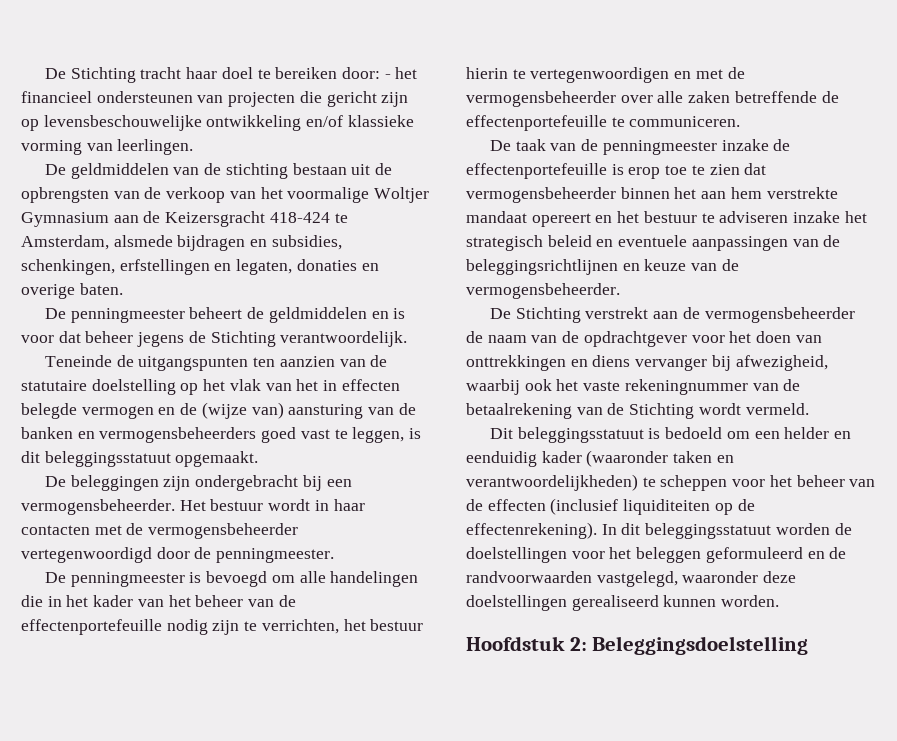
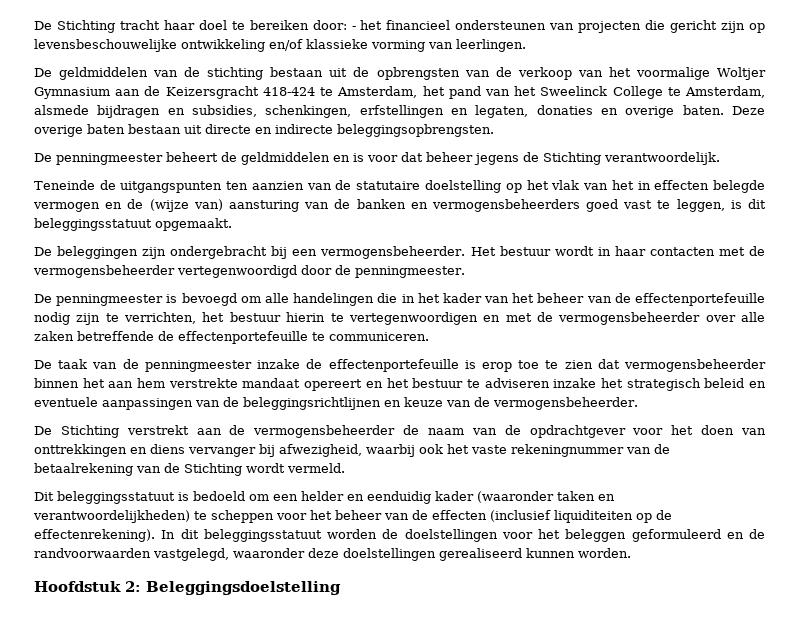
- De geldmiddelen van de stichting bestaan uit de opbrengsten van de verkoop van het voormalige Woltjer Gymnasium aan de Keizersgracht 418-424 te Amsterdam, alsmede bijdragen en subsidies, schenkingen, erfstellingen en legaten, donaties en overige baten.
+ De geldmiddelen van de stichting bestaan uit de opbrengsten van de verkoop van het voormalige Woltjer Gymnasium aan de Keizersgracht 418-424 te Amsterdam, het pand van het Sweelinck College te Amsterdam, alsmede bijdragen en subsidies, schenkingen, erfstellingen en legaten, donaties en overige baten. Deze overige baten bestaan uit directe en indirecte beleggingsopbrengsten.

